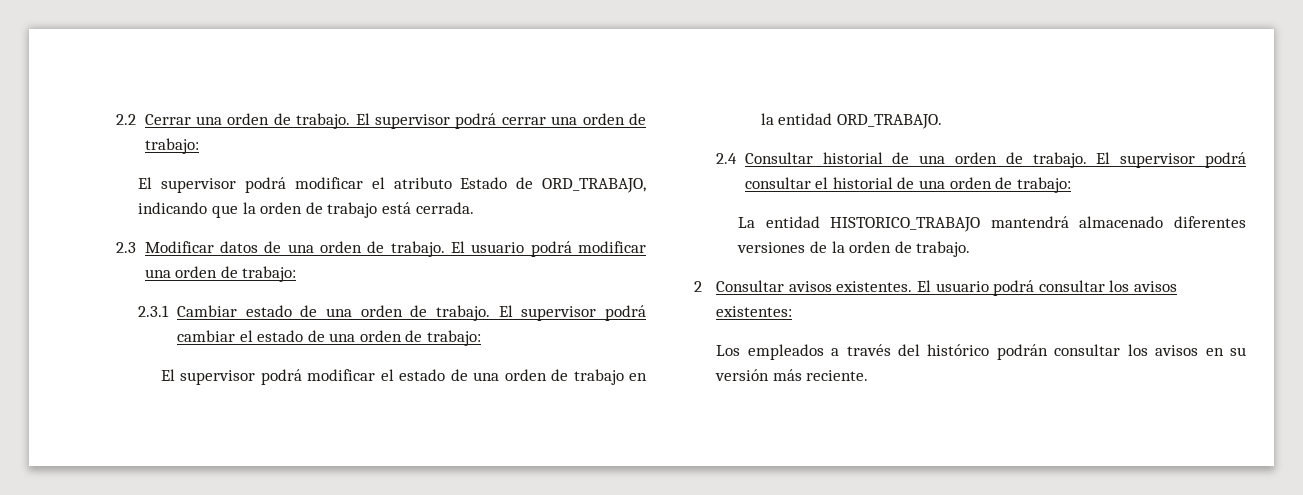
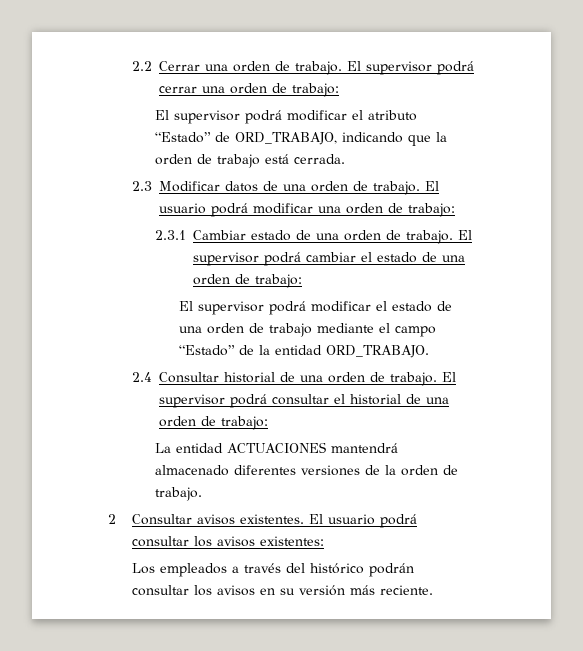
- El supervisor podrá modificar el atributo Estado de ORD_TRABAJO, indicando que la orden de trabajo está cerrada.
+ El supervisor podrá modificar el atributo “Estado” de ORD_TRABAJO, indicando que la orden de trabajo está cerrada.
- El supervisor podrá modificar el estado de una orden de trabajo en la entidad ORD_TRABAJO.
+ El supervisor podrá modificar el estado de una orden de trabajo mediante el campo “Estado” de la entidad ORD_TRABAJO.
- La entidad HISTORICO_TRABAJO mantendrá almacenado diferentes versiones de la orden de trabajo.
+ La entidad ACTUACIONES mantendrá almacenado diferentes versiones de la orden de trabajo.

